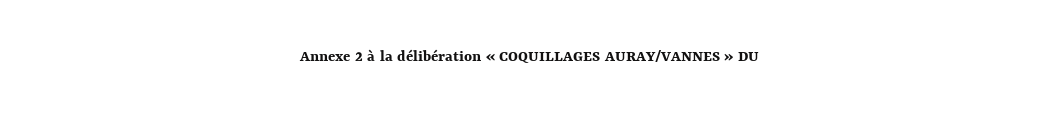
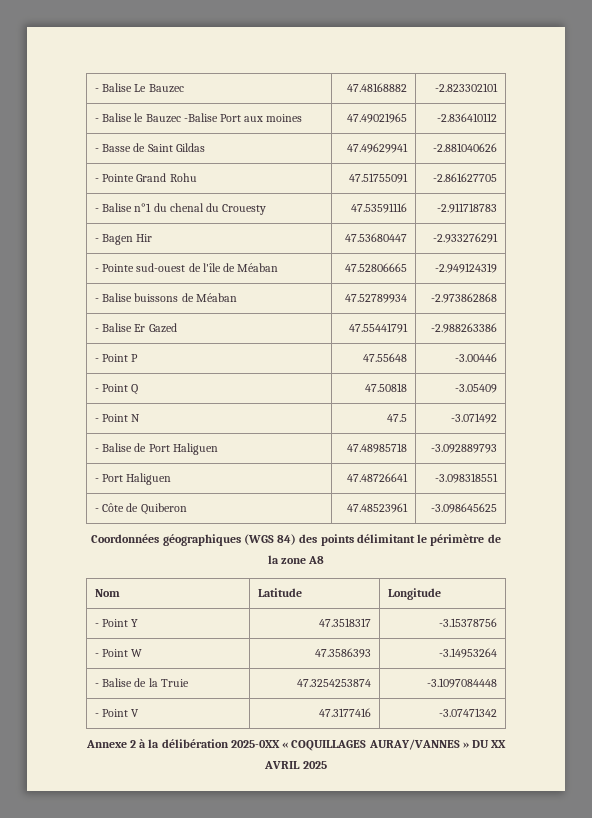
+ - Balise Le Bauzec | 47.48168882 | -2.823302101
+ - Balise le Bauzec -Balise Port aux moines | 47.49021965 | -2.836410112
+ - Basse de Saint Gildas | 47.49629941 | -2.881040626
+ - Pointe Grand Rohu | 47.51755091 | -2.861627705
+ - Balise n°1 du chenal du Crouesty | 47.53591116 | -2.911718783
+ - Bagen Hir | 47.53680447 | -2.933276291
+ - Pointe sud-ouest de l'île de Méaban | 47.52806665 | -2.949124319
+ - Balise buissons de Méaban | 47.52789934 | -2.973862868
+ - Balise Er Gazed | 47.55441791 | -2.988263386
+ - Point P | 47.55648 | -3.00446
+ - Point Q | 47.50818 | -3.05409
+ - Point N | 47.5 | -3.071492
+ - Balise de Port Haliguen | 47.48985718 | -3.092889793
+ - Port Haliguen | 47.48726641 | -3.098318551
+ - Côte de Quiberon | 47.48523961 | -3.098645625
+ Coordonnées géographiques (WGS 84) des points délimitant le périmètre de la zone A8
+ Nom | Latitude | Longitude
+ - Point Y | 47.3518317 | -3.15378756
+ - Point W | 47.3586393 | -3.14953264
+ - Balise de la Truie | 47.3254253874 | -3.1097084448
+ - Point V | 47.3177416 | -3.07471342
- Annexe 2 à la délibération « COQUILLAGES AURAY/VANNES » DU
+ Annexe 2 à la délibération 2025-0XX « COQUILLAGES AURAY/VANNES » DU XX AVRIL 2025

